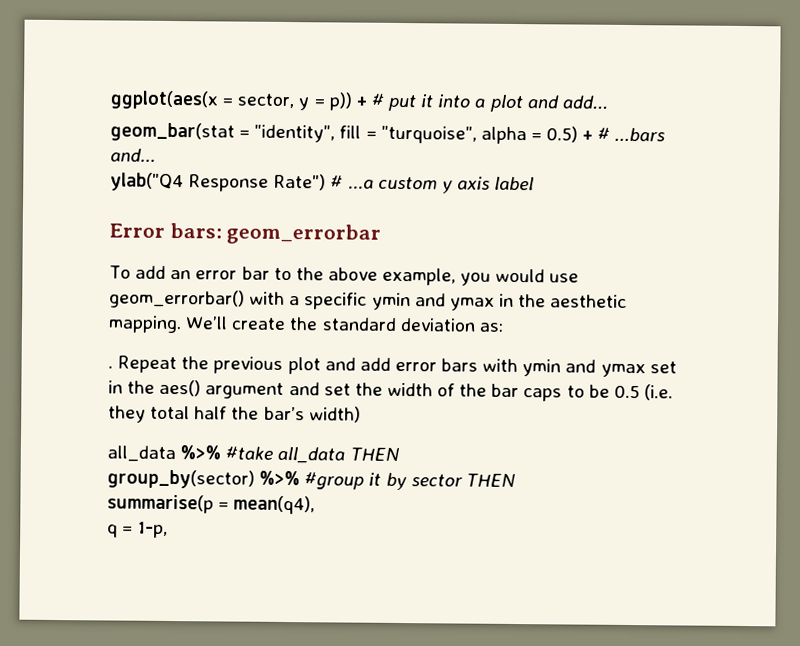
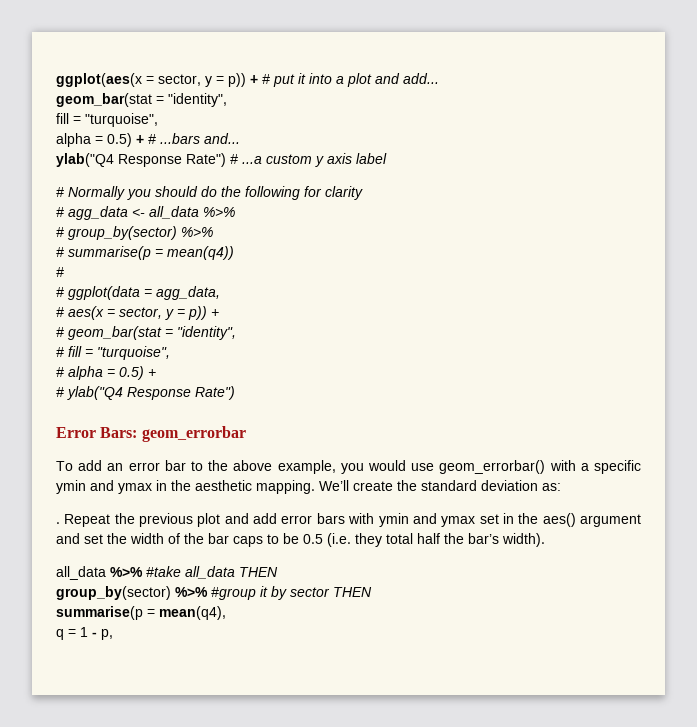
  ggplot(aes(x = sector, y = p)) + # put it into a plot and add...
- geom_bar(stat = "identity", fill = "turquoise", alpha = 0.5) + # ...bars and...
+ geom_bar(stat = "identity",
+ fill = "turquoise",
+ alpha = 0.5) + # ...bars and...
+ # Normally you should do the following for clarity
+ # agg_data <- all_data %>%
+ # group_by(sector) %>%
+ # summarise(p = mean(q4))
+ #
+ # ggplot(data = agg_data,
+ # aes(x = sector, y = p)) +
+ # geom_bar(stat = "identity",
+ # fill = "turquoise",
+ # alpha = 0.5) +
+ # ylab("Q4 Response Rate")
- Error bars: geom_errorbar
+ Error Bars: geom_errorbar
- Repeat the previous plot and add error bars with ymin and ymax set in the aes() argument and set the width of the bar caps to be 0.5 (i.e. they total half the bar’s width)
+ Repeat the previous plot and add error bars with ymin and ymax set in the aes() argument and set the width of the bar caps to be 0.5 (i.e. they total half the bar’s width).
- q = 1-p,
+ q = 1 - p,

